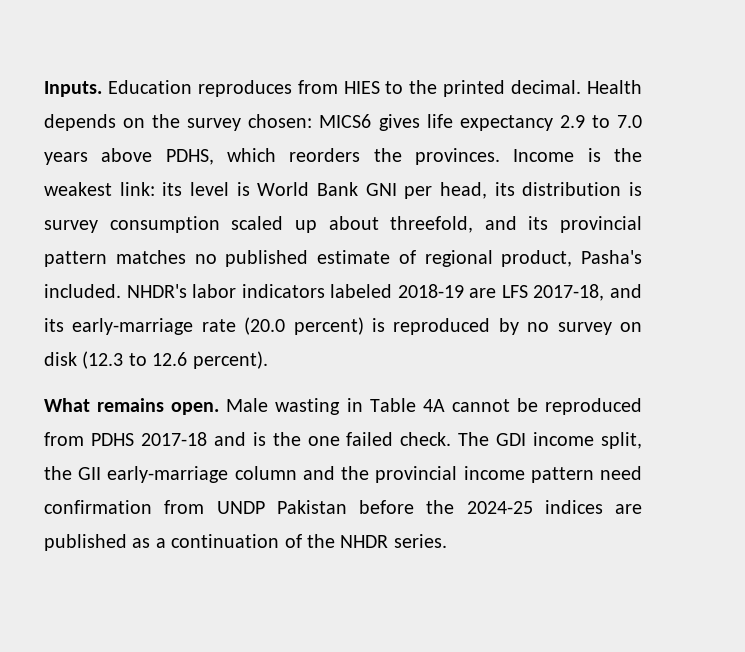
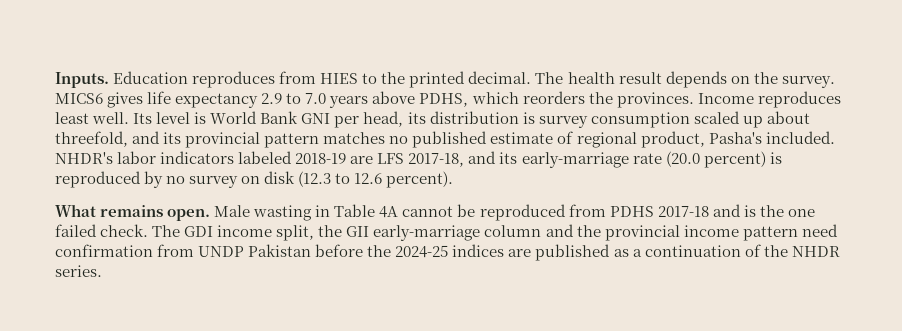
- Health depends on the survey chosen: MICS6 gives life expectancy 2.9 to 7.0 years above PDHS, which reorders the provinces.
+ The health result depends on the survey. MICS6 gives life expectancy 2.9 to 7.0 years above PDHS, which reorders the provinces.
- Income is the weakest link: its level is World Bank GNI per head, its distribution is survey consumption scaled up about threefold, and its provincial pattern matches no published estimate of regional product, Pasha's included.
+ Income reproduces least well. Its level is World Bank GNI per head, its distribution is survey consumption scaled up about threefold, and its provincial pattern matches no published estimate of regional product, Pasha's included.

